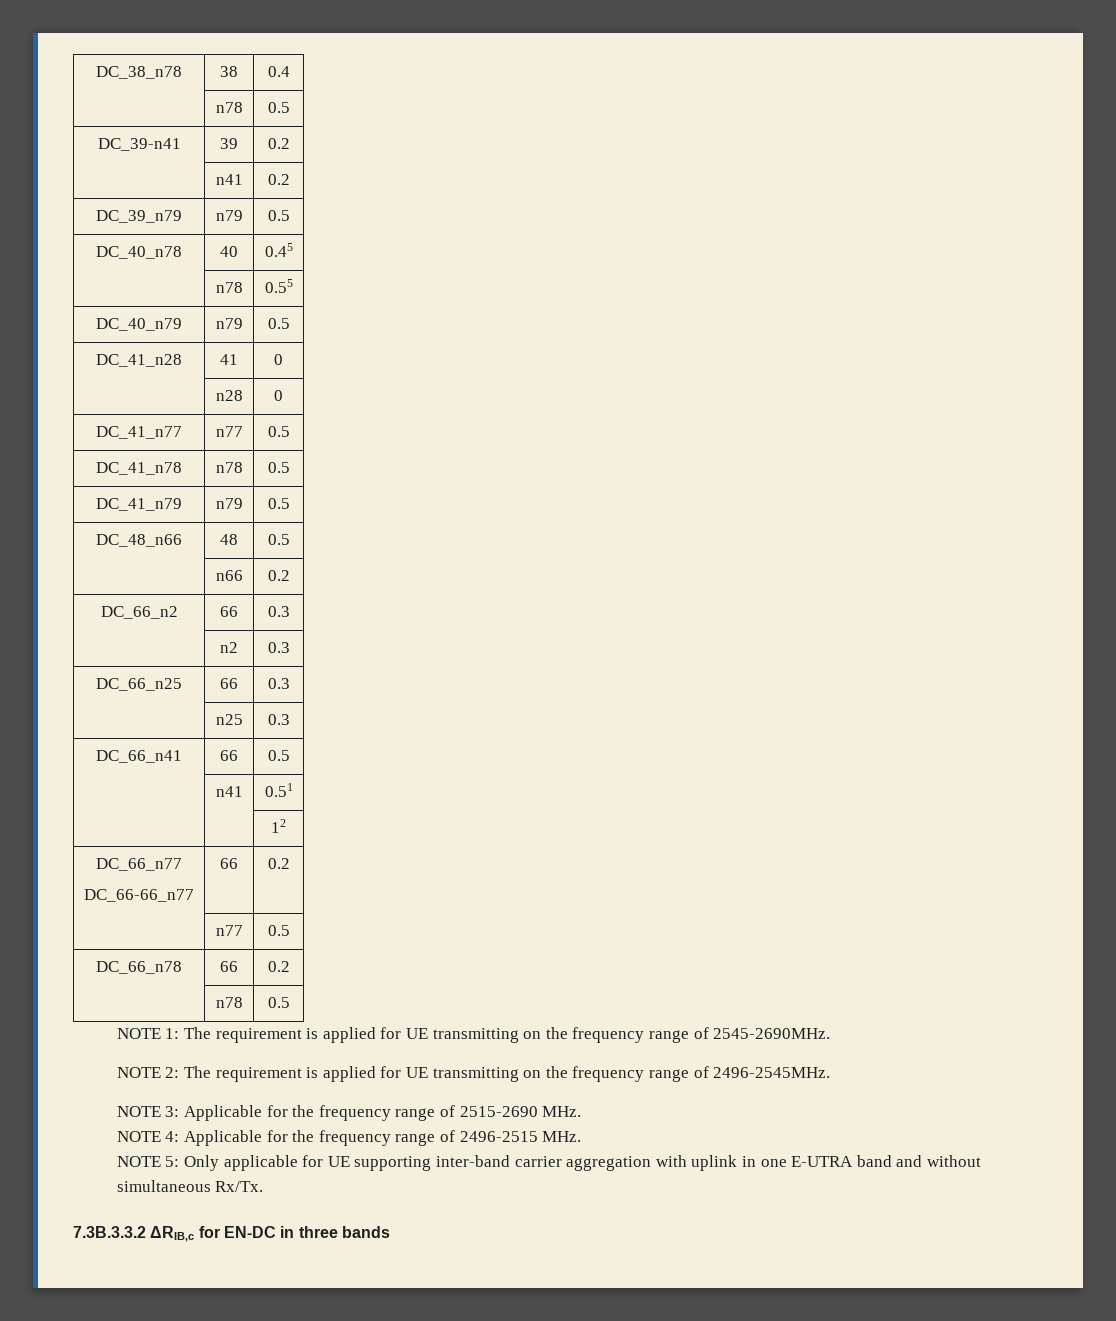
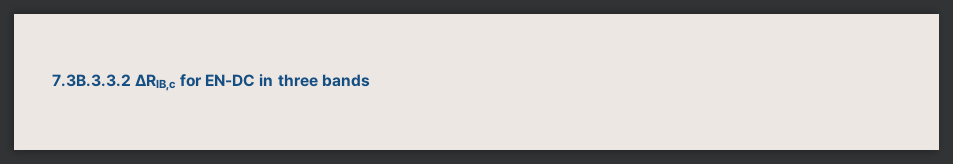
- DC_38_n78 | 38 | 0.4
- | n78 | 0.5
- DC_39-n41 | 39 | 0.2
- | n41 | 0.2
- DC_39_n79 | n79 | 0.5
- DC_40_n78 | 40 | 0.45
- | n78 | 0.55
- DC_40_n79 | n79 | 0.5
- DC_41_n28 | 41 | 0
- | n28 | 0
- DC_41_n77 | n77 | 0.5
- DC_41_n78 | n78 | 0.5
- DC_41_n79 | n79 | 0.5
- DC_48_n66 | 48 | 0.5
- | n66 | 0.2
- DC_66_n2 | 66 | 0.3
- | n2 | 0.3
- DC_66_n25 | 66 | 0.3
- | n25 | 0.3
- DC_66_n41 | 66 | 0.5
- | n41 | 0.51
- | | 12
- DC_66_n77
- DC_66-66_n77 | 66 | 0.2
- | n77 | 0.5
- DC_66_n78 | 66 | 0.2
- | n78 | 0.5
- NOTE 1: The requirement is applied for UE transmitting on the frequency range of 2545-2690MHz.
- NOTE 2: The requirement is applied for UE transmitting on the frequency range of 2496-2545MHz.
- NOTE 3: Applicable for the frequency range of 2515-2690 MHz.
- NOTE 4: Applicable for the frequency range of 2496-2515 MHz.
- NOTE 5: Only applicable for UE supporting inter-band carrier aggregation with uplink in one E-UTRA band and without simultaneous Rx/Tx.

